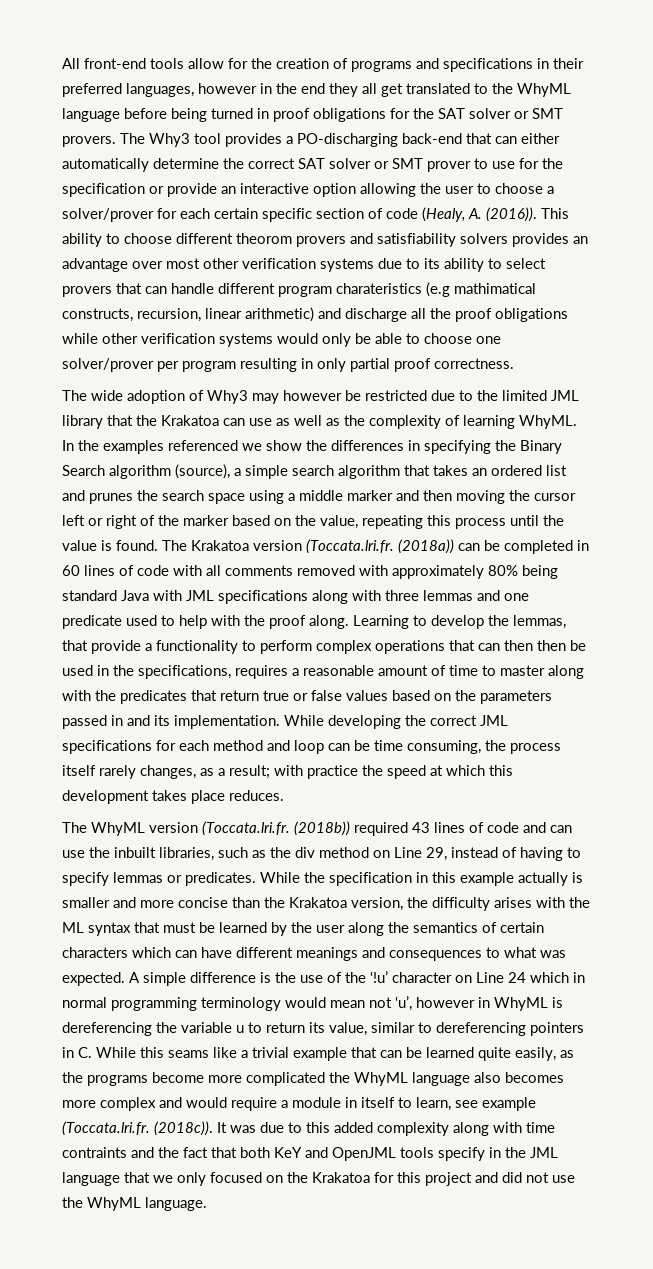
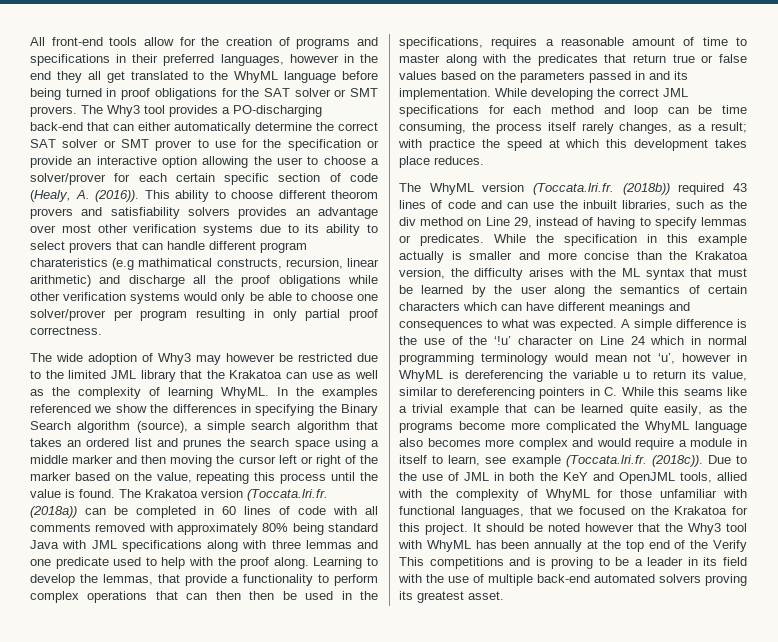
- It was due to this added complexity along with time contraints and the fact that both KeY and OpenJML tools specify in the JML language that we only focused on the Krakatoa for this project and did not use the WhyML language.
+ Due to the use of JML in both the KeY and OpenJML tools, allied with the complexity of WhyML for those unfamiliar with functional languages, that we focused on the Krakatoa for this project. It should be noted however that the Why3 tool with WhyML has been annually at the top end of the Verify This competitions and is proving to be a leader in its field with the use of multiple back-end automated solvers proving its greatest asset.

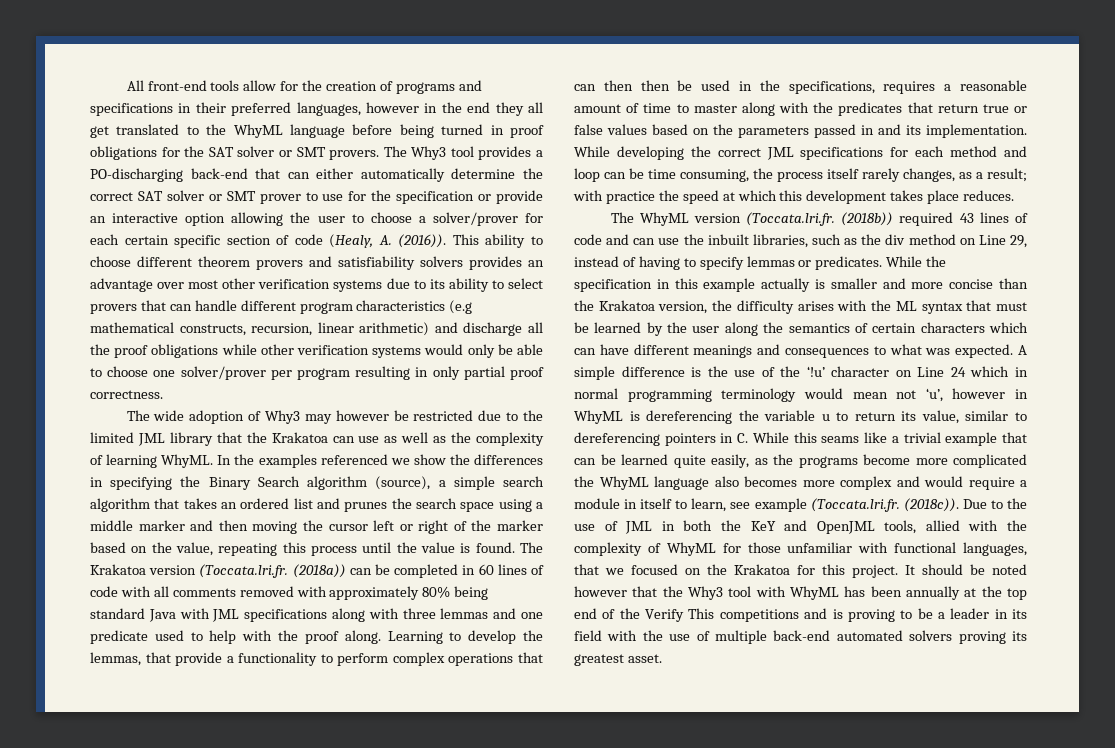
- This ability to choose different theorom provers and satisfiability solvers provides an advantage over most other verification systems due to its ability to select provers that can handle different program charateristics (e.g mathimatical constructs, recursion, linear arithmetic) and discharge all the proof obligations while other verification systems would only be able to choose one solver/prover per program resulting in only partial proof correctness.
+ This ability to choose different theorem provers and satisfiability solvers provides an advantage over most other verification systems due to its ability to select provers that can handle different program characteristics (e.g mathematical constructs, recursion, linear arithmetic) and discharge all the proof obligations while other verification systems would only be able to choose one solver/prover per program resulting in only partial proof correctness.

